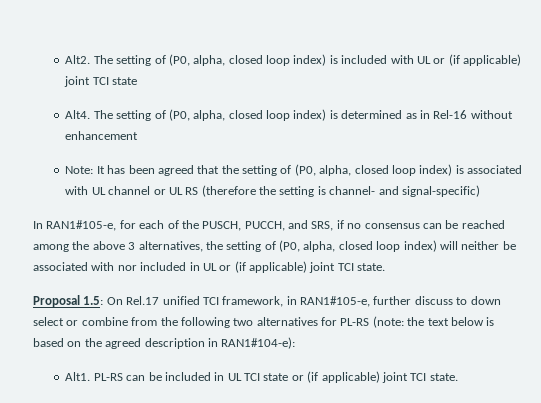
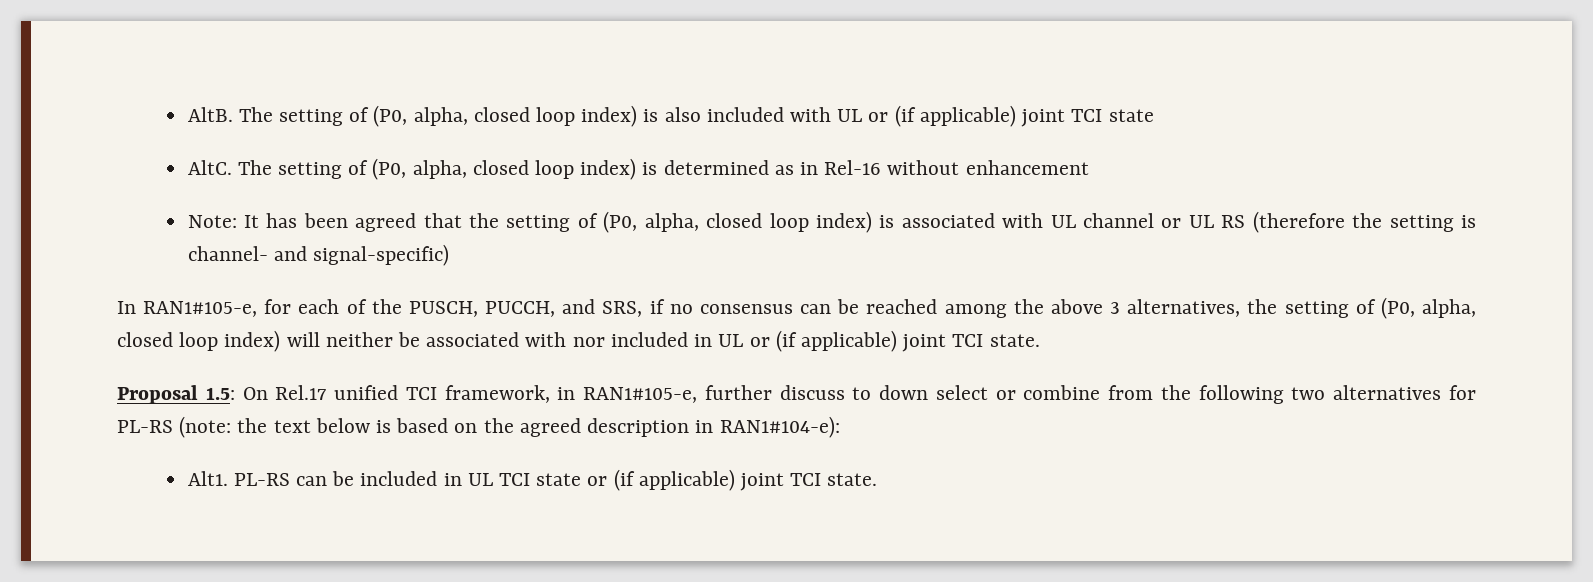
- Alt2. The setting of (P0, alpha, closed loop index) is included with UL or (if applicable) joint TCI state
+ AltB. The setting of (P0, alpha, closed loop index) is also included with UL or (if applicable) joint TCI state
- Alt4.
+ AltC.

